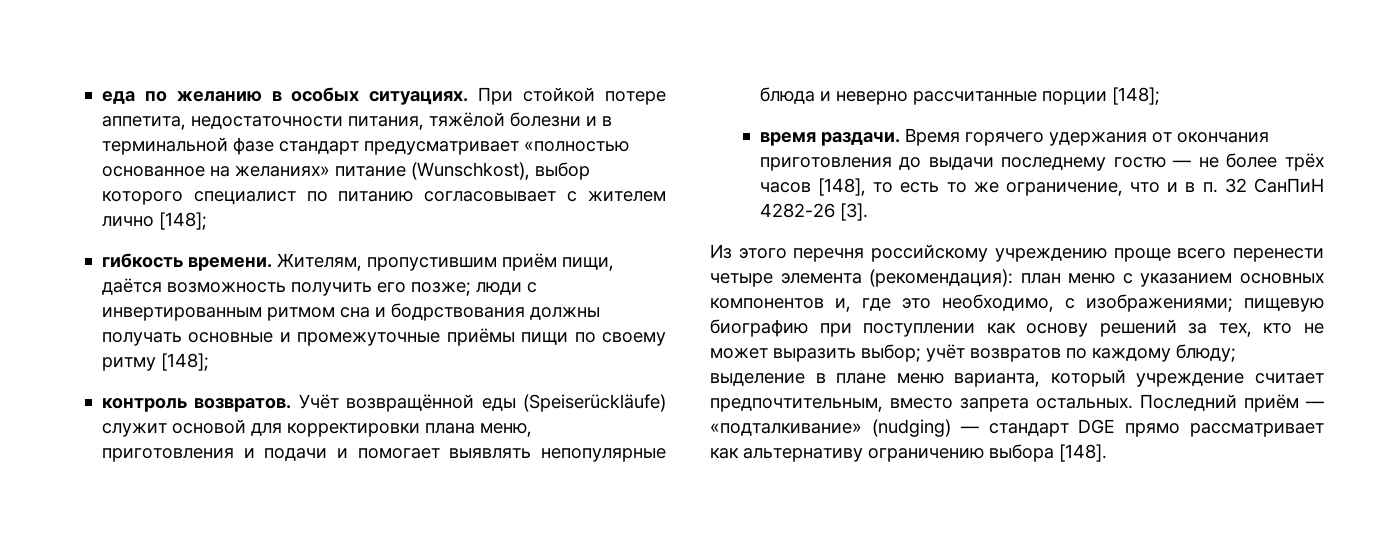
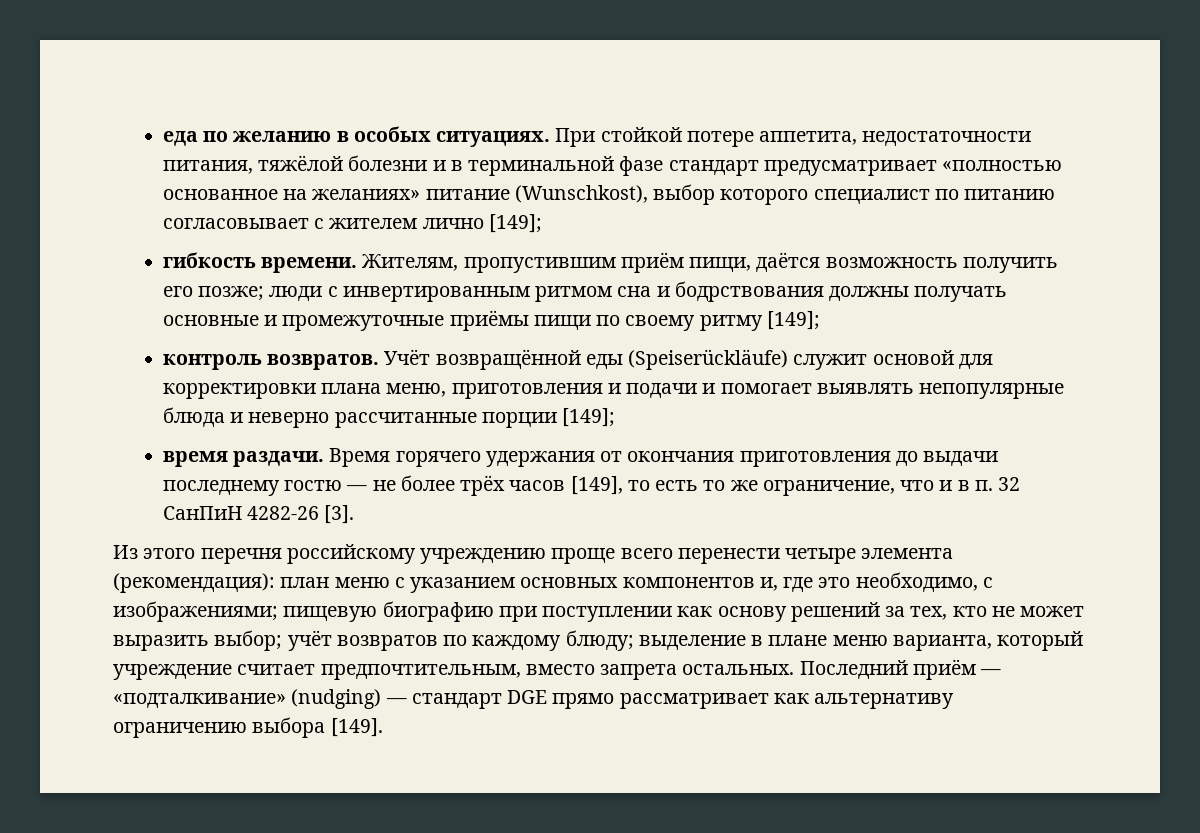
- При стойкой потере аппетита, недостаточности питания, тяжёлой болезни и в терминальной фазе стандарт предусматривает «полностью основанное на желаниях» питание (Wunschkost), выбор которого специалист по питанию согласовывает с жителем лично [148];
+ При стойкой потере аппетита, недостаточности питания, тяжёлой болезни и в терминальной фазе стандарт предусматривает «полностью основанное на желаниях» питание (Wunschkost), выбор которого специалист по питанию согласовывает с жителем лично [149];
- Жителям, пропустившим приём пищи, даётся возможность получить его позже; люди с инвертированным ритмом сна и бодрствования должны получать основные и промежуточные приёмы пищи по своему ритму [148];
+ Жителям, пропустившим приём пищи, даётся возможность получить его позже; люди с инвертированным ритмом сна и бодрствования должны получать основные и промежуточные приёмы пищи по своему ритму [149];
- Учёт возвращённой еды (Speiserückläufe) служит основой для корректировки плана меню, приготовления и подачи и помогает выявлять непопулярные блюда и неверно рассчитанные порции [148];
+ Учёт возвращённой еды (Speiserückläufe) служит основой для корректировки плана меню, приготовления и подачи и помогает выявлять непопулярные блюда и неверно рассчитанные порции [149];
- Время горячего удержания от окончания приготовления до выдачи последнему гостю — не более трёх часов [148], то есть то же ограничение, что и в п. 32 СанПиН 4282-26 [3].
+ Время горячего удержания от окончания приготовления до выдачи последнему гостю — не более трёх часов [149], то есть то же ограничение, что и в п. 32 СанПиН 4282-26 [3].
- Последний приём — «подталкивание» (nudging) — стандарт DGE прямо рассматривает как альтернативу ограничению выбора [148].
+ Последний приём — «подталкивание» (nudging) — стандарт DGE прямо рассматривает как альтернативу ограничению выбора [149].

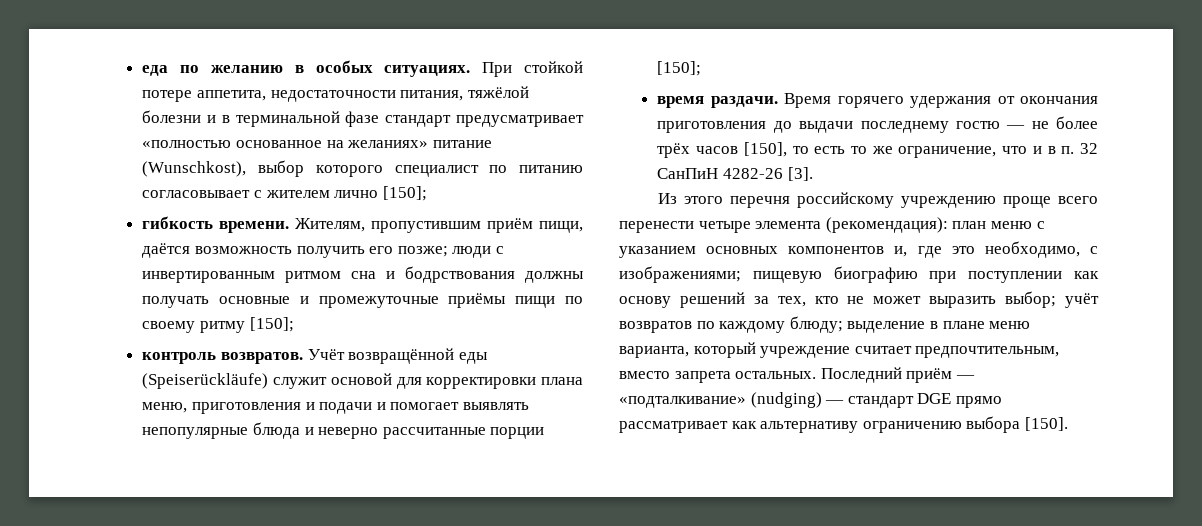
- При стойкой потере аппетита, недостаточности питания, тяжёлой болезни и в терминальной фазе стандарт предусматривает «полностью основанное на желаниях» питание (Wunschkost), выбор которого специалист по питанию согласовывает с жителем лично [149];
+ При стойкой потере аппетита, недостаточности питания, тяжёлой болезни и в терминальной фазе стандарт предусматривает «полностью основанное на желаниях» питание (Wunschkost), выбор которого специалист по питанию согласовывает с жителем лично [150];
- Жителям, пропустившим приём пищи, даётся возможность получить его позже; люди с инвертированным ритмом сна и бодрствования должны получать основные и промежуточные приёмы пищи по своему ритму [149];
+ Жителям, пропустившим приём пищи, даётся возможность получить его позже; люди с инвертированным ритмом сна и бодрствования должны получать основные и промежуточные приёмы пищи по своему ритму [150];
- Учёт возвращённой еды (Speiserückläufe) служит основой для корректировки плана меню, приготовления и подачи и помогает выявлять непопулярные блюда и неверно рассчитанные порции [149];
+ Учёт возвращённой еды (Speiserückläufe) служит основой для корректировки плана меню, приготовления и подачи и помогает выявлять непопулярные блюда и неверно рассчитанные порции [150];
- Время горячего удержания от окончания приготовления до выдачи последнему гостю — не более трёх часов [149], то есть то же ограничение, что и в п. 32 СанПиН 4282-26 [3].
+ Время горячего удержания от окончания приготовления до выдачи последнему гостю — не более трёх часов [150], то есть то же ограничение, что и в п. 32 СанПиН 4282-26 [3].
- Последний приём — «подталкивание» (nudging) — стандарт DGE прямо рассматривает как альтернативу ограничению выбора [149].
+ Последний приём — «подталкивание» (nudging) — стандарт DGE прямо рассматривает как альтернативу ограничению выбора [150].

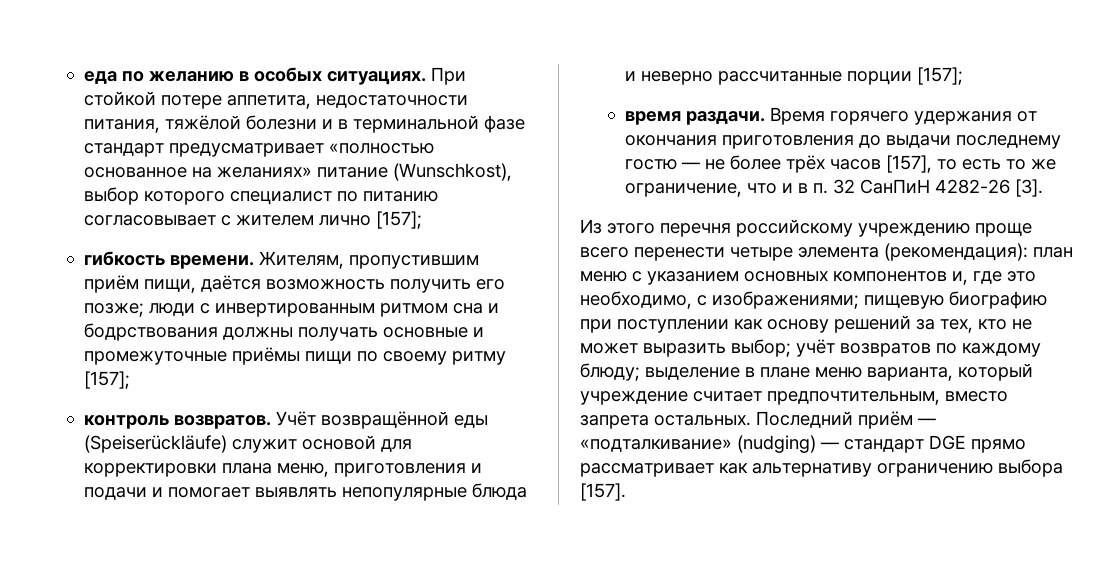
- При стойкой потере аппетита, недостаточности питания, тяжёлой болезни и в терминальной фазе стандарт предусматривает «полностью основанное на желаниях» питание (Wunschkost), выбор которого специалист по питанию согласовывает с жителем лично [150];
+ При стойкой потере аппетита, недостаточности питания, тяжёлой болезни и в терминальной фазе стандарт предусматривает «полностью основанное на желаниях» питание (Wunschkost), выбор которого специалист по питанию согласовывает с жителем лично [157];
- Жителям, пропустившим приём пищи, даётся возможность получить его позже; люди с инвертированным ритмом сна и бодрствования должны получать основные и промежуточные приёмы пищи по своему ритму [150];
+ Жителям, пропустившим приём пищи, даётся возможность получить его позже; люди с инвертированным ритмом сна и бодрствования должны получать основные и промежуточные приёмы пищи по своему ритму [157];
- Учёт возвращённой еды (Speiserückläufe) служит основой для корректировки плана меню, приготовления и подачи и помогает выявлять непопулярные блюда и неверно рассчитанные порции [150];
+ Учёт возвращённой еды (Speiserückläufe) служит основой для корректировки плана меню, приготовления и подачи и помогает выявлять непопулярные блюда и неверно рассчитанные порции [157];
- Время горячего удержания от окончания приготовления до выдачи последнему гостю — не более трёх часов [150], то есть то же ограничение, что и в п. 32 СанПиН 4282-26 [3].
+ Время горячего удержания от окончания приготовления до выдачи последнему гостю — не более трёх часов [157], то есть то же ограничение, что и в п. 32 СанПиН 4282-26 [3].
- Последний приём — «подталкивание» (nudging) — стандарт DGE прямо рассматривает как альтернативу ограничению выбора [150].
+ Последний приём — «подталкивание» (nudging) — стандарт DGE прямо рассматривает как альтернативу ограничению выбора [157].

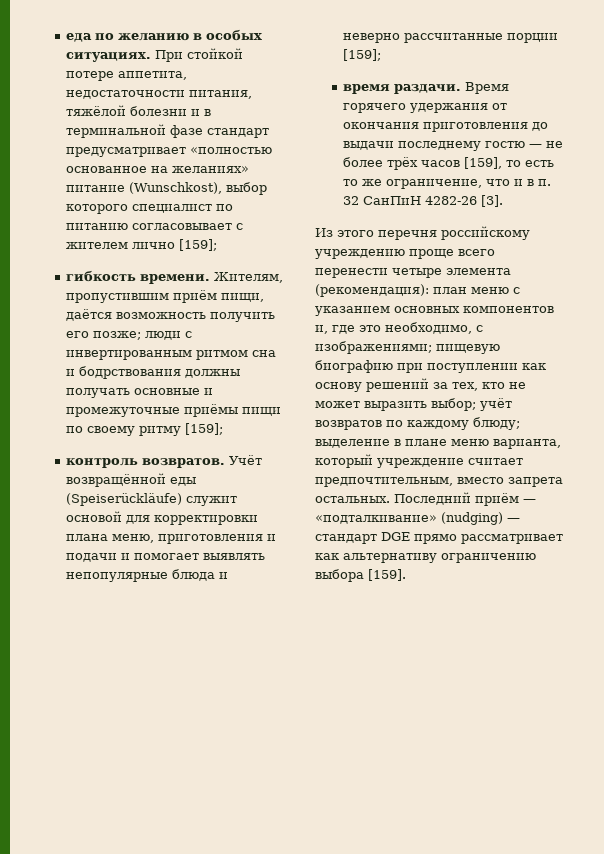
- При стойкой потере аппетита, недостаточности питания, тяжёлой болезни и в терминальной фазе стандарт предусматривает «полностью основанное на желаниях» питание (Wunschkost), выбор которого специалист по питанию согласовывает с жителем лично [157];
+ При стойкой потере аппетита, недостаточности питания, тяжёлой болезни и в терминальной фазе стандарт предусматривает «полностью основанное на желаниях» питание (Wunschkost), выбор которого специалист по питанию согласовывает с жителем лично [159];
- Жителям, пропустившим приём пищи, даётся возможность получить его позже; люди с инвертированным ритмом сна и бодрствования должны получать основные и промежуточные приёмы пищи по своему ритму [157];
+ Жителям, пропустившим приём пищи, даётся возможность получить его позже; люди с инвертированным ритмом сна и бодрствования должны получать основные и промежуточные приёмы пищи по своему ритму [159];
- Учёт возвращённой еды (Speiserückläufe) служит основой для корректировки плана меню, приготовления и подачи и помогает выявлять непопулярные блюда и неверно рассчитанные порции [157];
+ Учёт возвращённой еды (Speiserückläufe) служит основой для корректировки плана меню, приготовления и подачи и помогает выявлять непопулярные блюда и неверно рассчитанные порции [159];
- Время горячего удержания от окончания приготовления до выдачи последнему гостю — не более трёх часов [157], то есть то же ограничение, что и в п. 32 СанПиН 4282-26 [3].
+ Время горячего удержания от окончания приготовления до выдачи последнему гостю — не более трёх часов [159], то есть то же ограничение, что и в п. 32 СанПиН 4282-26 [3].
- Последний приём — «подталкивание» (nudging) — стандарт DGE прямо рассматривает как альтернативу ограничению выбора [157].
+ Последний приём — «подталкивание» (nudging) — стандарт DGE прямо рассматривает как альтернативу ограничению выбора [159].

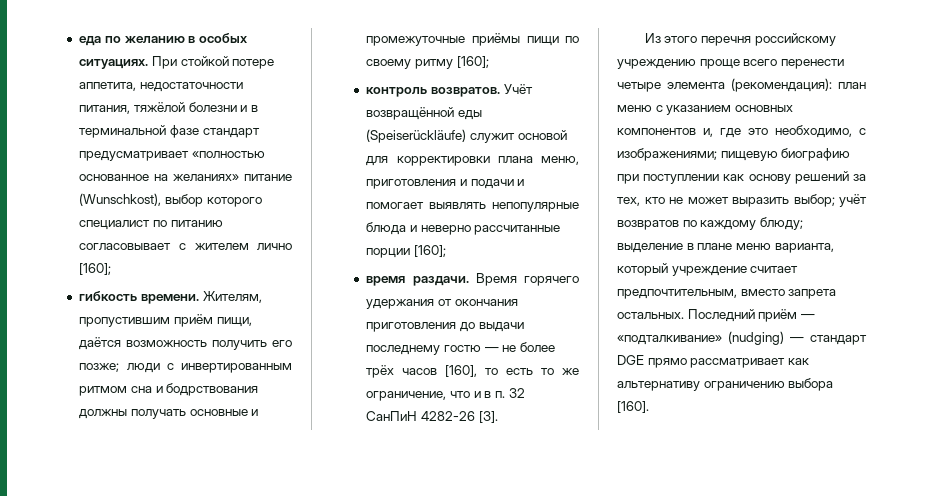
- При стойкой потере аппетита, недостаточности питания, тяжёлой болезни и в терминальной фазе стандарт предусматривает «полностью основанное на желаниях» питание (Wunschkost), выбор которого специалист по питанию согласовывает с жителем лично [159];
+ При стойкой потере аппетита, недостаточности питания, тяжёлой болезни и в терминальной фазе стандарт предусматривает «полностью основанное на желаниях» питание (Wunschkost), выбор которого специалист по питанию согласовывает с жителем лично [160];
- Жителям, пропустившим приём пищи, даётся возможность получить его позже; люди с инвертированным ритмом сна и бодрствования должны получать основные и промежуточные приёмы пищи по своему ритму [159];
+ Жителям, пропустившим приём пищи, даётся возможность получить его позже; люди с инвертированным ритмом сна и бодрствования должны получать основные и промежуточные приёмы пищи по своему ритму [160];
- Учёт возвращённой еды (Speiserückläufe) служит основой для корректировки плана меню, приготовления и подачи и помогает выявлять непопулярные блюда и неверно рассчитанные порции [159];
+ Учёт возвращённой еды (Speiserückläufe) служит основой для корректировки плана меню, приготовления и подачи и помогает выявлять непопулярные блюда и неверно рассчитанные порции [160];
- Время горячего удержания от окончания приготовления до выдачи последнему гостю — не более трёх часов [159], то есть то же ограничение, что и в п. 32 СанПиН 4282-26 [3].
+ Время горячего удержания от окончания приготовления до выдачи последнему гостю — не более трёх часов [160], то есть то же ограничение, что и в п. 32 СанПиН 4282-26 [3].
- Последний приём — «подталкивание» (nudging) — стандарт DGE прямо рассматривает как альтернативу ограничению выбора [159].
+ Последний приём — «подталкивание» (nudging) — стандарт DGE прямо рассматривает как альтернативу ограничению выбора [160].

